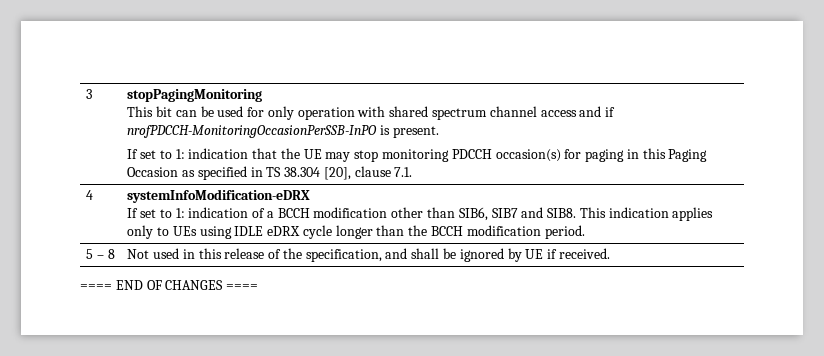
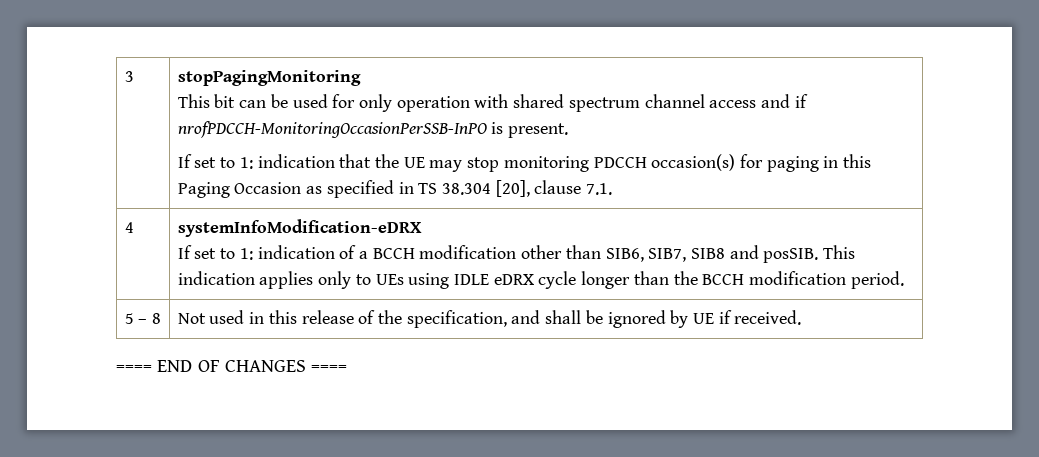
  4 | systemInfoModification-eDRX
- If set to 1: indication of a BCCH modification other than SIB6, SIB7 and SIB8. This indication applies only to UEs using IDLE eDRX cycle longer than the BCCH modification period.
+ If set to 1: indication of a BCCH modification other than SIB6, SIB7, SIB8 and posSIB. This indication applies only to UEs using IDLE eDRX cycle longer than the BCCH modification period.

